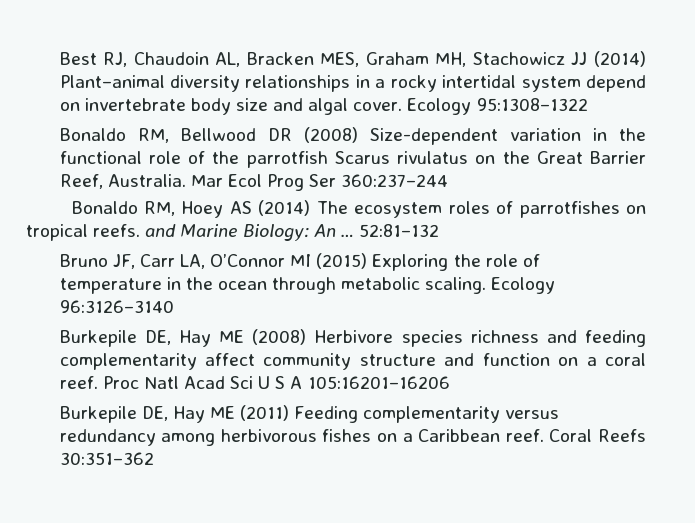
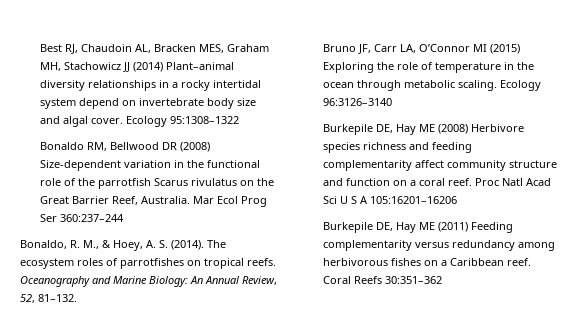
- Bonaldo RM, Hoey AS (2014) The ecosystem roles of parrotfishes on tropical reefs. and Marine Biology: An … 52:81–132
+ Bonaldo, R. M., & Hoey, A. S. (2014). The ecosystem roles of parrotfishes on tropical reefs. Oceanography and Marine Biology: An Annual Review, 52, 81–132.

